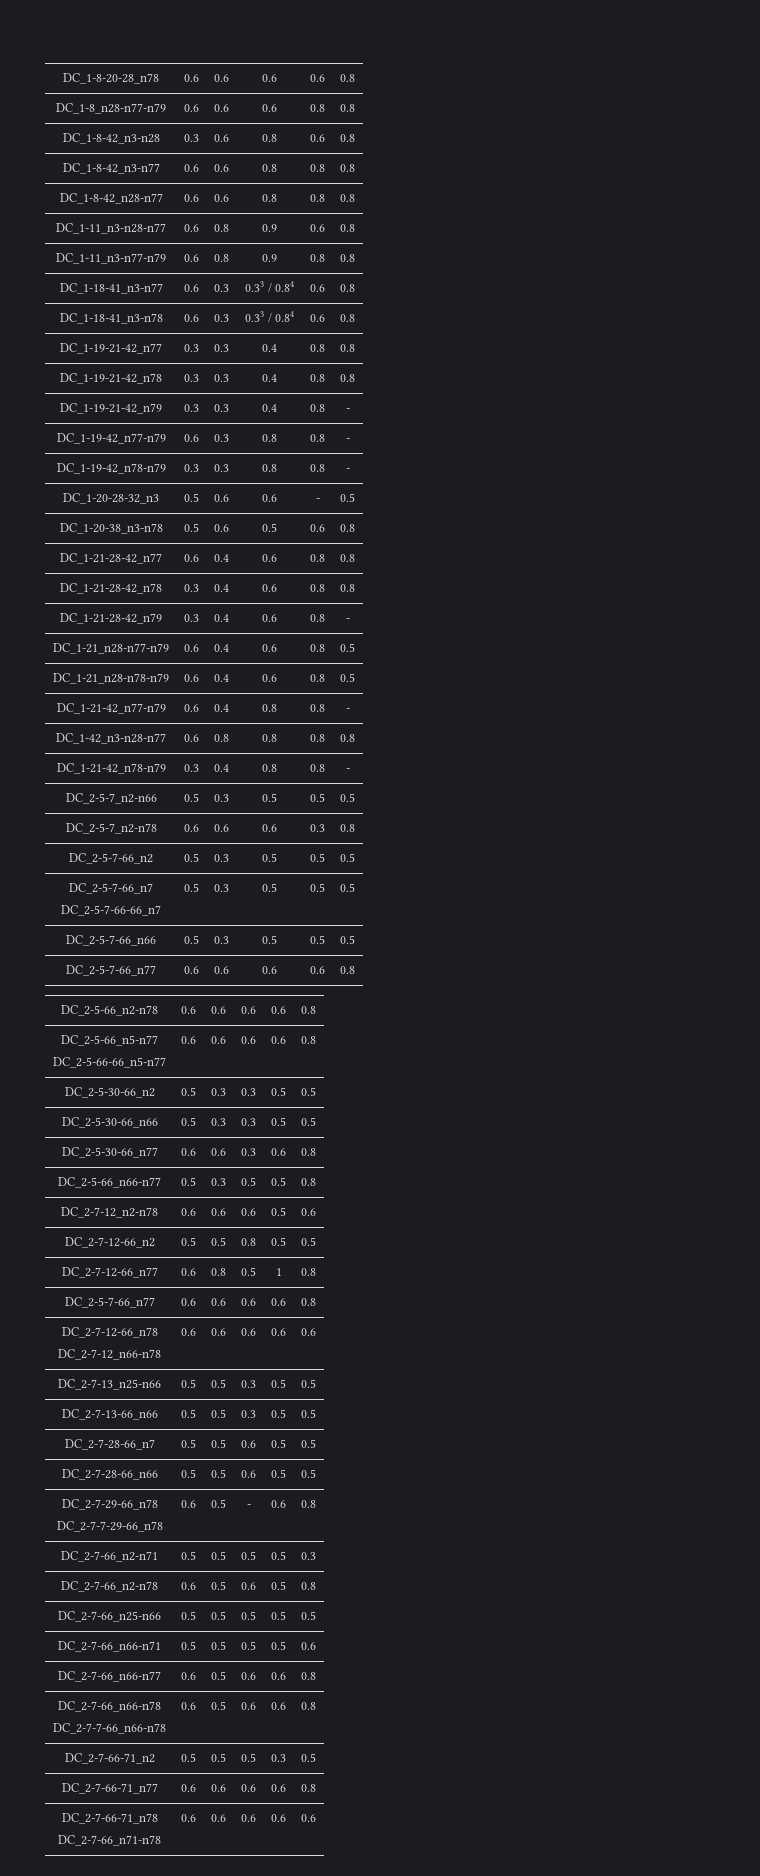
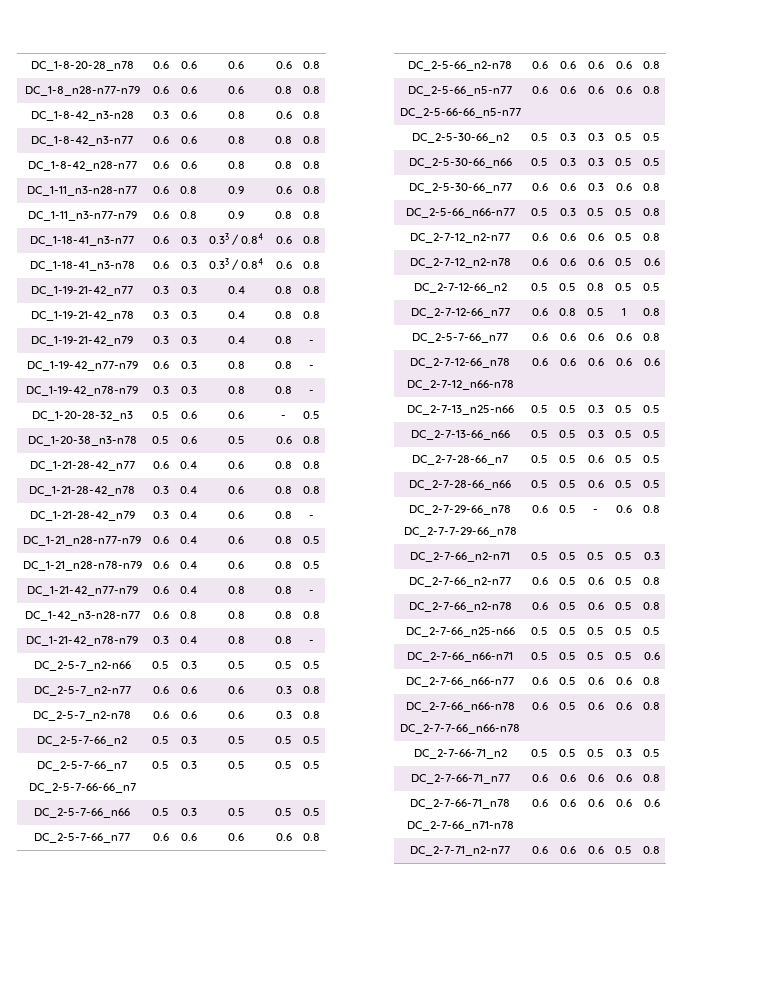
+ DC_2-5-7_n2-n77 | 0.6 | 0.6 | 0.6 | 0.3 | 0.8
+ DC_2-7-12_n2-n77 | 0.6 | 0.6 | 0.6 | 0.5 | 0.8
+ DC_2-7-66_n2-n77 | 0.6 | 0.5 | 0.6 | 0.5 | 0.8
+ DC_2-7-71_n2-n77 | 0.6 | 0.6 | 0.6 | 0.5 | 0.8

